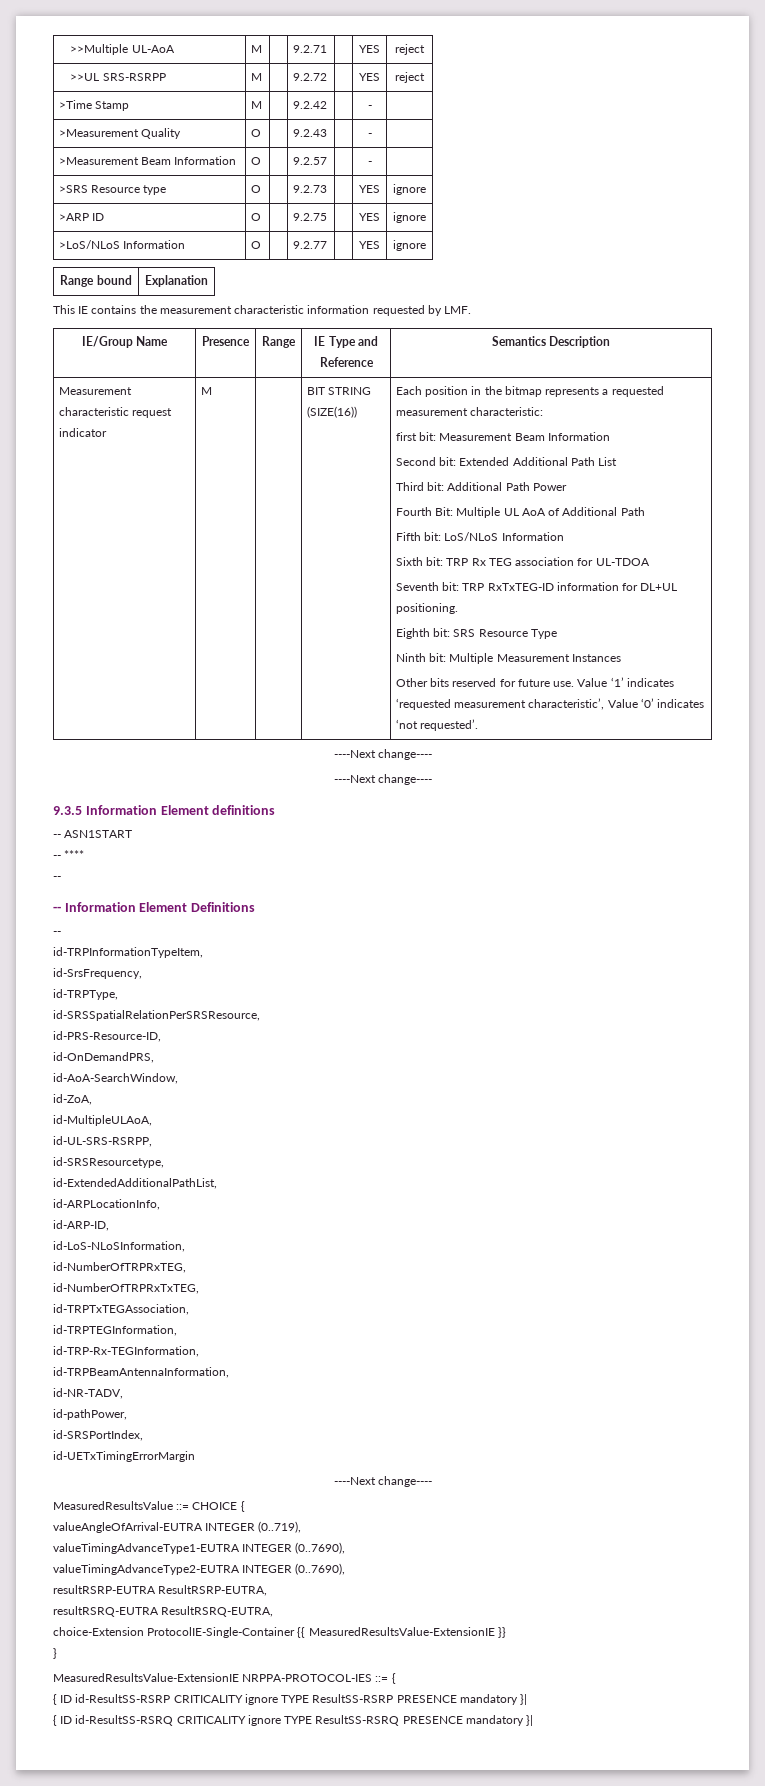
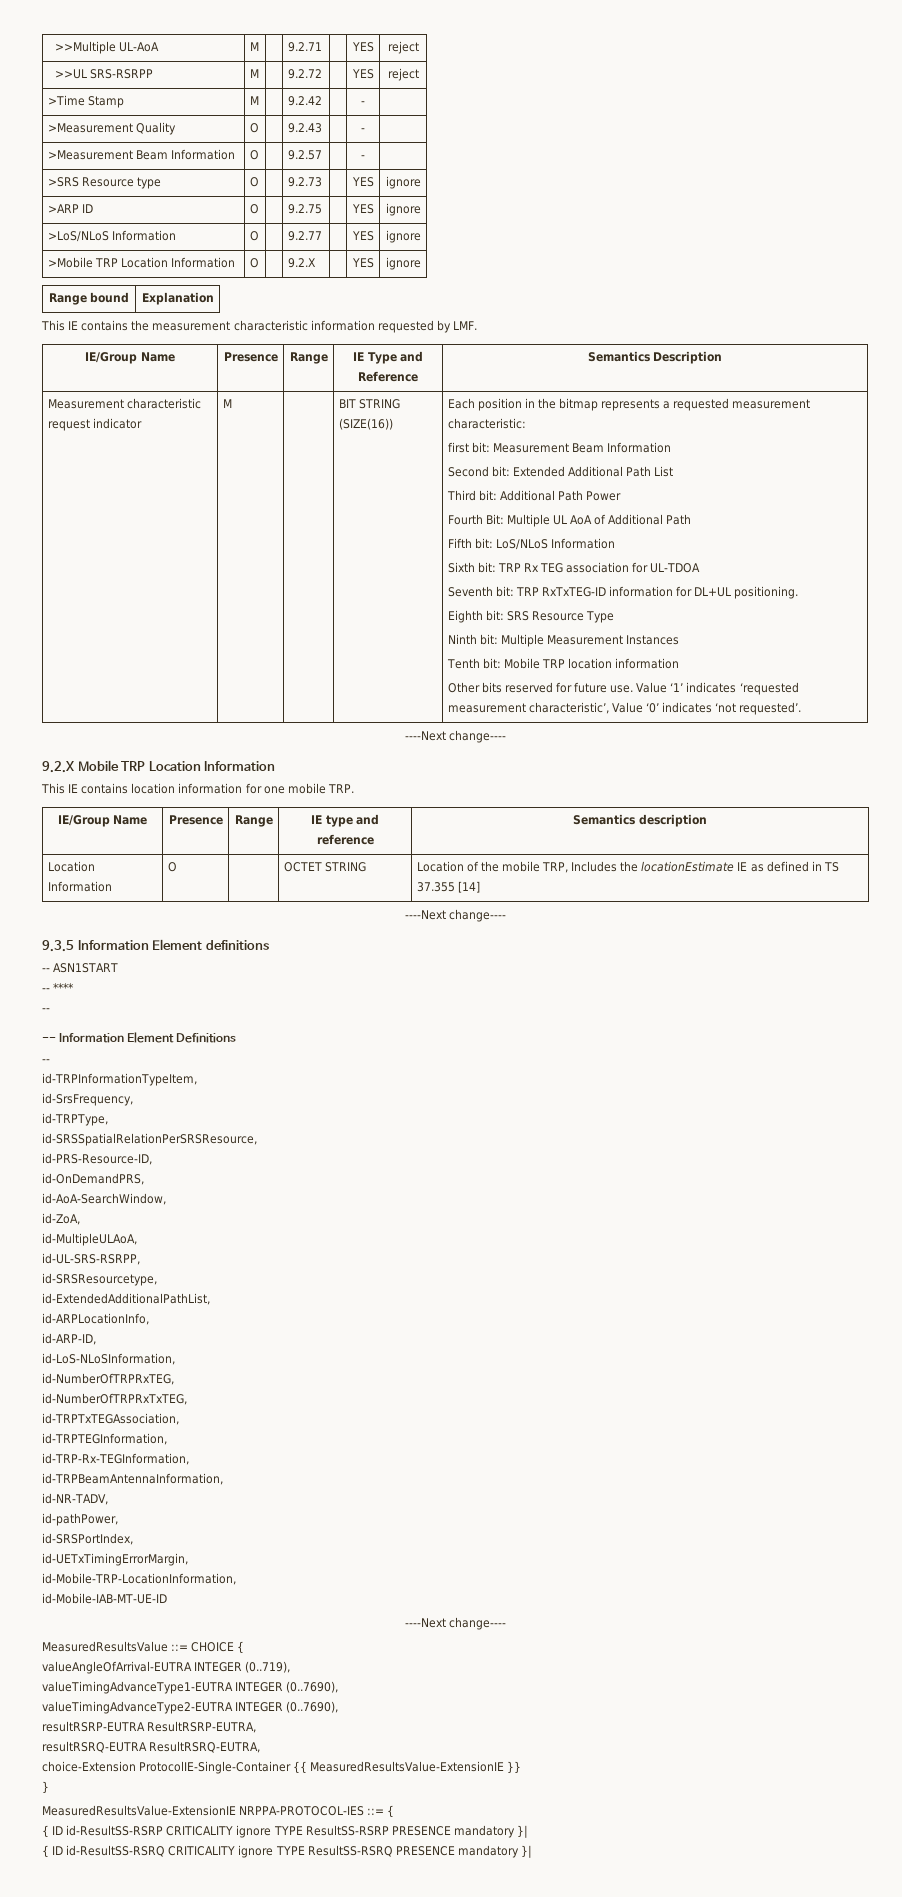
+ >Mobile TRP Location Information | O | | 9.2.X | | YES | ignore
+ Tenth bit: Mobile TRP location information
+ 9.2.X Mobile TRP Location Information
+ This IE contains location information for one mobile TRP.
+ IE/Group Name | Presence | Range | IE type and reference | Semantics description
+ Location Information | O | | OCTET STRING | Location of the mobile TRP, Includes the locationEstimate IE as defined in TS 37.355 [14]
- id-UETxTimingErrorMargin
+ id-UETxTimingErrorMargin,
+ id-Mobile-TRP-LocationInformation,
+ id-Mobile-IAB-MT-UE-ID

